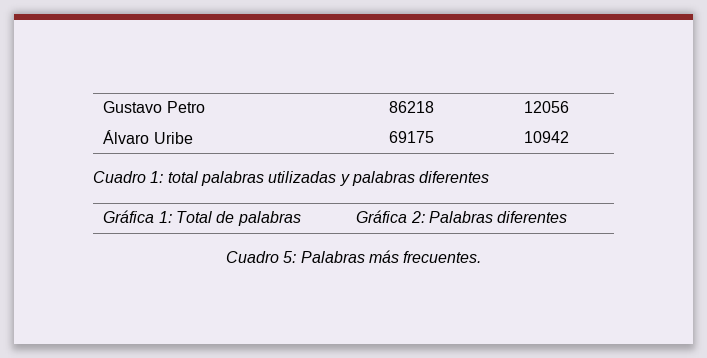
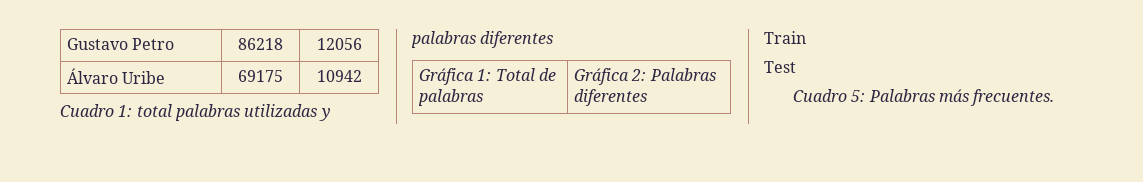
+ Train
+ Test

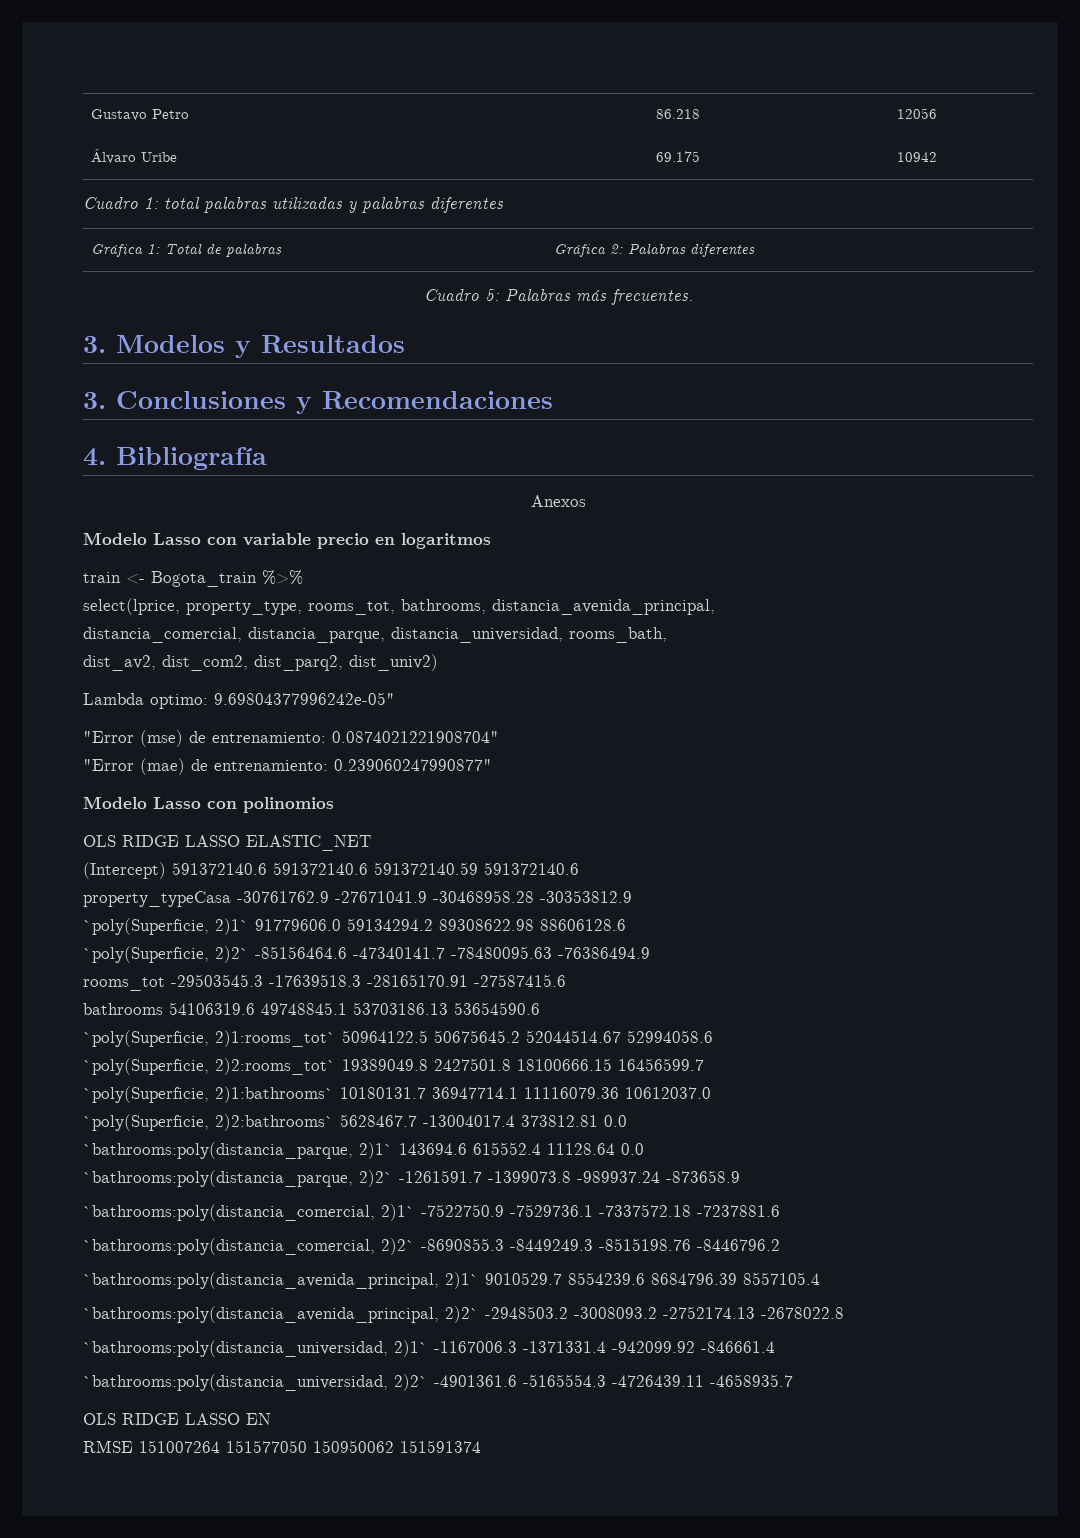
- Gustavo Petro | 86218 | 12056
+ Gustavo Petro | 86.218 | 12056
- Álvaro Uribe | 69175 | 10942
+ Álvaro Uribe | 69.175 | 10942
- Train
- Test
+ 3. Modelos y Resultados
+ 3. Conclusiones y Recomendaciones
+ 4. Bibliografía
+ Anexos
+ Modelo Lasso con variable precio en logaritmos
+ train <- Bogota_train %>%
+ select(lprice, property_type, rooms_tot, bathrooms, distancia_avenida_principal,
+ distancia_comercial, distancia_parque, distancia_universidad, rooms_bath,
+ dist_av2, dist_com2, dist_parq2, dist_univ2)
+ Lambda optimo: 9.69804377996242e-05"
+ "Error (mse) de entrenamiento: 0.0874021221908704"
+ "Error (mae) de entrenamiento: 0.239060247990877"
+ Modelo Lasso con polinomios
+ OLS RIDGE LASSO ELASTIC_NET
+ (Intercept) 591372140.6 591372140.6 591372140.59 591372140.6
+ property_typeCasa -30761762.9 -27671041.9 -30468958.28 -30353812.9
+ `poly(Superficie, 2)1` 91779606.0 59134294.2 89308622.98 88606128.6
+ `poly(Superficie, 2)2` -85156464.6 -47340141.7 -78480095.63 -76386494.9
+ rooms_tot -29503545.3 -17639518.3 -28165170.91 -27587415.6
+ bathrooms 54106319.6 49748845.1 53703186.13 53654590.6
+ `poly(Superficie, 2)1:rooms_tot` 50964122.5 50675645.2 52044514.67 52994058.6
+ `poly(Superficie, 2)2:rooms_tot` 19389049.8 2427501.8 18100666.15 16456599.7
+ `poly(Superficie, 2)1:bathrooms` 10180131.7 36947714.1 11116079.36 10612037.0
+ `poly(Superficie, 2)2:bathrooms` 5628467.7 -13004017.4 373812.81 0.0
+ `bathrooms:poly(distancia_parque, 2)1` 143694.6 615552.4 11128.64 0.0
+ `bathrooms:poly(distancia_parque, 2)2` -1261591.7 -1399073.8 -989937.24 -873658.9
+ `bathrooms:poly(distancia_comercial, 2)1` -7522750.9 -7529736.1 -7337572.18 -7237881.6
+ `bathrooms:poly(distancia_comercial, 2)2` -8690855.3 -8449249.3 -8515198.76 -8446796.2
+ `bathrooms:poly(distancia_avenida_principal, 2)1` 9010529.7 8554239.6 8684796.39 8557105.4
+ `bathrooms:poly(distancia_avenida_principal, 2)2` -2948503.2 -3008093.2 -2752174.13 -2678022.8
+ `bathrooms:poly(distancia_universidad, 2)1` -1167006.3 -1371331.4 -942099.92 -846661.4
+ `bathrooms:poly(distancia_universidad, 2)2` -4901361.6 -5165554.3 -4726439.11 -4658935.7
+ OLS RIDGE LASSO EN
+ RMSE 151007264 151577050 150950062 151591374

